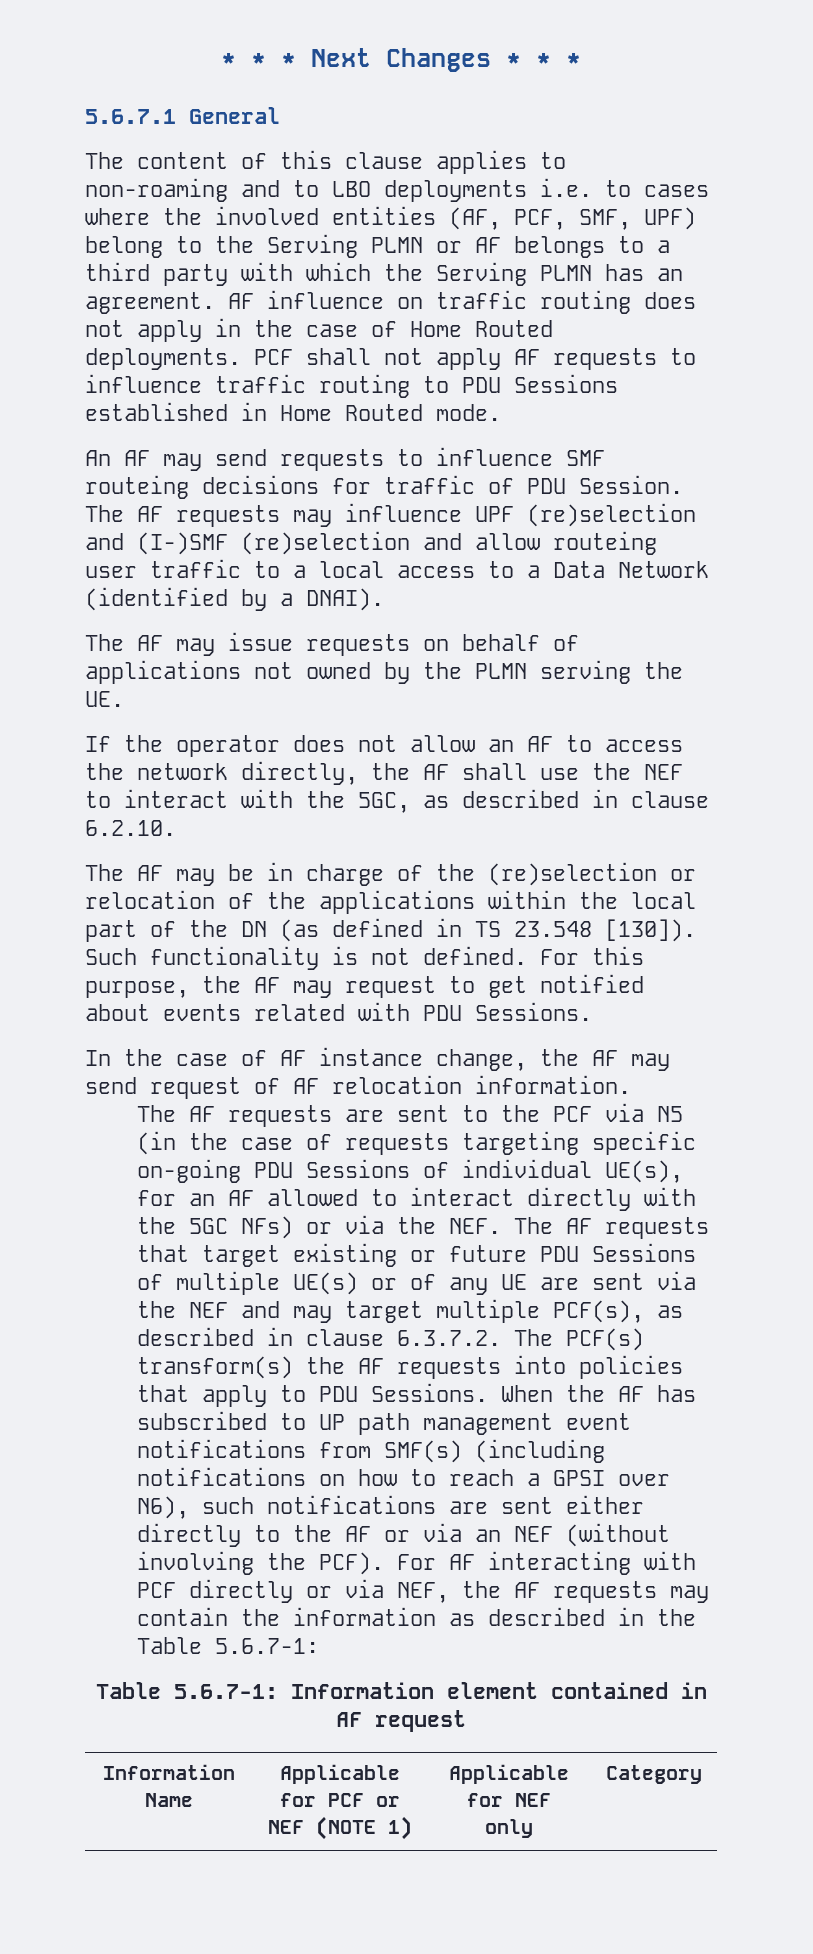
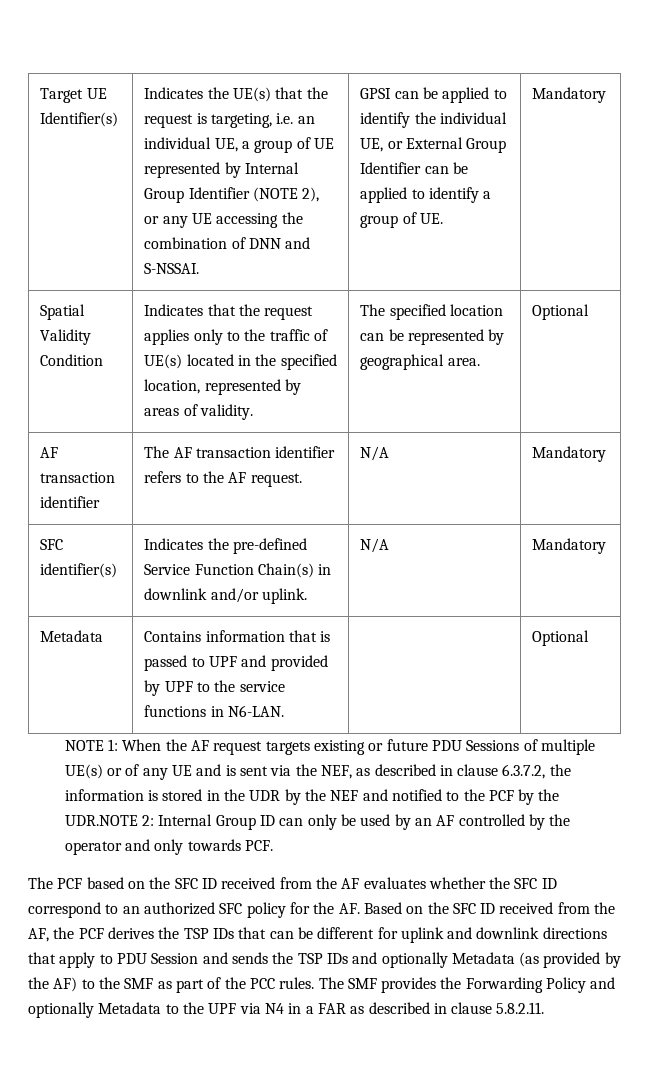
- * * * Next Changes * * *
- 5.6.7.1 General
- The content of this clause applies to non-roaming and to LBO deployments i.e. to cases where the involved entities (AF, PCF, SMF, UPF) belong to the Serving PLMN or AF belongs to a third party with which the Serving PLMN has an agreement. AF influence on traffic routing does not apply in the case of Home Routed deployments. PCF shall not apply AF requests to influence traffic routing to PDU Sessions established in Home Routed mode.
- An AF may send requests to influence SMF routeing decisions for traffic of PDU Session. The AF requests may influence UPF (re)selection and (I-)SMF (re)selection and allow routeing user traffic to a local access to a Data Network (identified by a DNAI).
- The AF may issue requests on behalf of applications not owned by the PLMN serving the UE.
- If the operator does not allow an AF to access the network directly, the AF shall use the NEF to interact with the 5GC, as described in clause 6.2.10.
- The AF may be in charge of the (re)selection or relocation of the applications within the local part of the DN (as defined in TS 23.548 [130]). Such functionality is not defined. For this purpose, the AF may request to get notified about events related with PDU Sessions.
- In the case of AF instance change, the AF may send request of AF relocation information.
- The AF requests are sent to the PCF via N5 (in the case of requests targeting specific on-going PDU Sessions of individual UE(s), for an AF allowed to interact directly with the 5GC NFs) or via the NEF. The AF requests that target existing or future PDU Sessions of multiple UE(s) or of any UE are sent via the NEF and may target multiple PCF(s), as described in clause 6.3.7.2. The PCF(s) transform(s) the AF requests into policies that apply to PDU Sessions. When the AF has subscribed to UP path management event notifications from SMF(s) (including notifications on how to reach a GPSI over N6), such notifications are sent either directly to the AF or via an NEF (without involving the PCF). For AF interacting with PCF directly or via NEF, the AF requests may contain the information as described in the Table 5.6.7-1:
- Table 5.6.7-1: Information element contained in AF request
- Information Name | Applicable for PCF or NEF (NOTE 1) | Applicable for NEF only | Category
+ Target UE Identifier(s) | Indicates the UE(s) that the request is targeting, i.e. an individual UE, a group of UE represented by Internal Group Identifier (NOTE 2), or any UE accessing the combination of DNN and S-NSSAI. | GPSI can be applied to identify the individual UE, or External Group Identifier can be applied to identify a group of UE. | Mandatory
+ Spatial Validity Condition | Indicates that the request applies only to the traffic of UE(s) located in the specified location, represented by areas of validity. | The specified location can be represented by geographical area. | Optional
+ AF transaction identifier | The AF transaction identifier refers to the AF request. | N/A | Mandatory
+ SFC identifier(s) | Indicates the pre-defined Service Function Chain(s) in downlink and/or uplink. | N/A | Mandatory
+ Metadata | Contains information that is passed to UPF and provided by UPF to the service functions in N6-LAN. | | Optional
+ NOTE 1: When the AF request targets existing or future PDU Sessions of multiple UE(s) or of any UE and is sent via the NEF, as described in clause 6.3.7.2, the information is stored in the UDR by the NEF and notified to the PCF by the UDR.NOTE 2: Internal Group ID can only be used by an AF controlled by the operator and only towards PCF.
+ The PCF based on the SFC ID received from the AF evaluates whether the SFC ID correspond to an authorized SFC policy for the AF. Based on the SFC ID received from the AF, the PCF derives the TSP IDs that can be different for uplink and downlink directions that apply to PDU Session and sends the TSP IDs and optionally Metadata (as provided by the AF) to the SMF as part of the PCC rules. The SMF provides the Forwarding Policy and optionally Metadata to the UPF via N4 in a FAR as described in clause 5.8.2.11.

